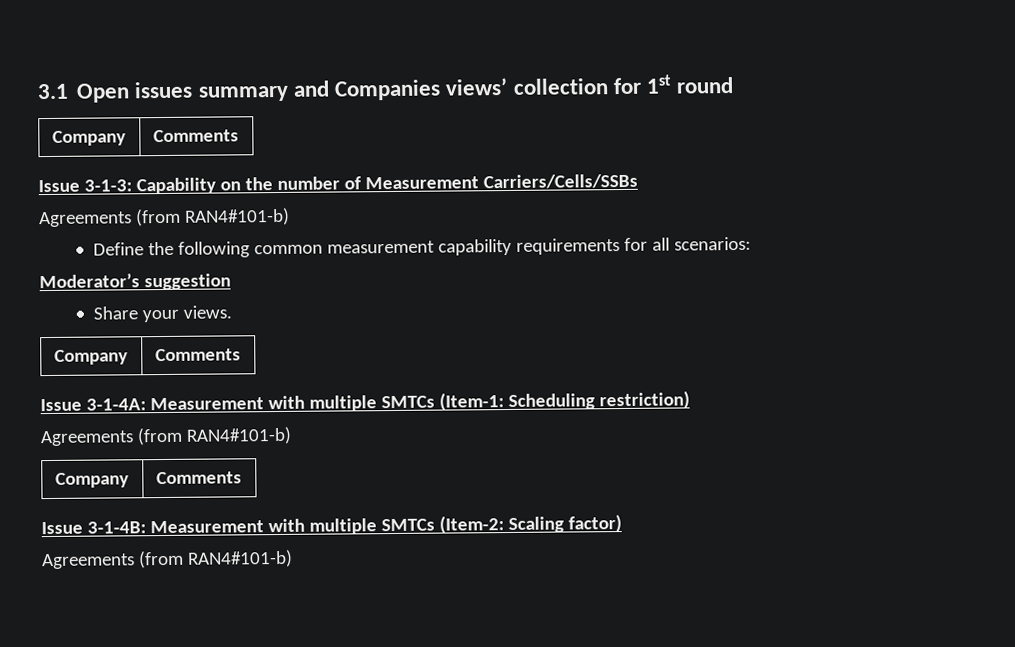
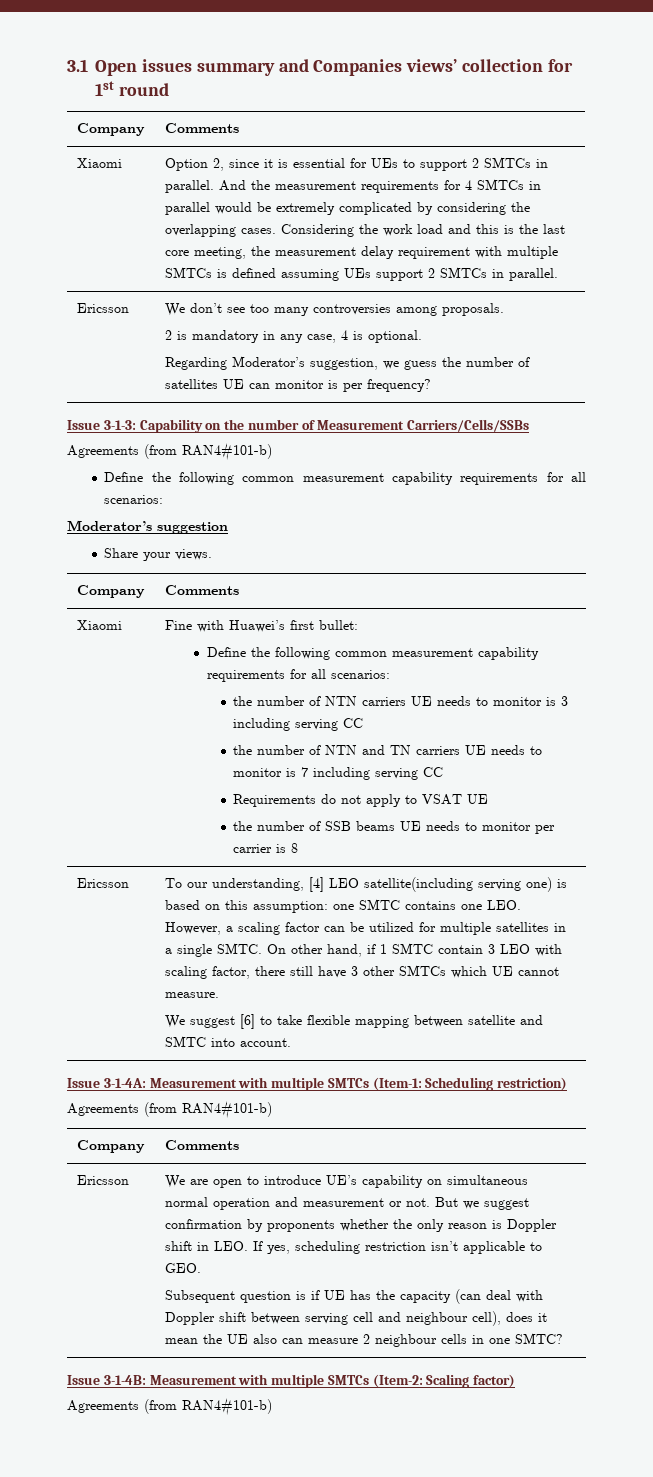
+ Xiaomi | Option 2, since it is essential for UEs to support 2 SMTCs in parallel. And the measurement requirements for 4 SMTCs in parallel would be extremely complicated by considering the overlapping cases. Considering the work load and this is the last core meeting, the measurement delay requirement with multiple SMTCs is defined assuming UEs support 2 SMTCs in parallel.
+ Ericsson | We don’t see too many controversies among proposals.
+ 2 is mandatory in any case, 4 is optional.
+ Regarding Moderator’s suggestion, we guess the number of satellites UE can monitor is per frequency?
+ Xiaomi | Fine with Huawei’s first bullet:
+ Define the following common measurement capability requirements for all scenarios:
+ the number of NTN carriers UE needs to monitor is 3 including serving CC
+ the number of NTN and TN carriers UE needs to monitor is 7 including serving CC
+ Requirements do not apply to VSAT UE
+ the number of SSB beams UE needs to monitor per carrier is 8
+ Ericsson | To our understanding, [4] LEO satellite(including serving one) is based on this assumption: one SMTC contains one LEO. However, a scaling factor can be utilized for multiple satellites in a single SMTC. On other hand, if 1 SMTC contain 3 LEO with scaling factor, there still have 3 other SMTCs which UE cannot measure.
+ We suggest [6] to take flexible mapping between satellite and SMTC into account.
+ Ericsson | We are open to introduce UE’s capability on simultaneous normal operation and measurement or not. But we suggest confirmation by proponents whether the only reason is Doppler shift in LEO. If yes, scheduling restriction isn’t applicable to GEO.
+ Subsequent question is if UE has the capacity (can deal with Doppler shift between serving cell and neighbour cell), does it mean the UE also can measure 2 neighbour cells in one SMTC?

